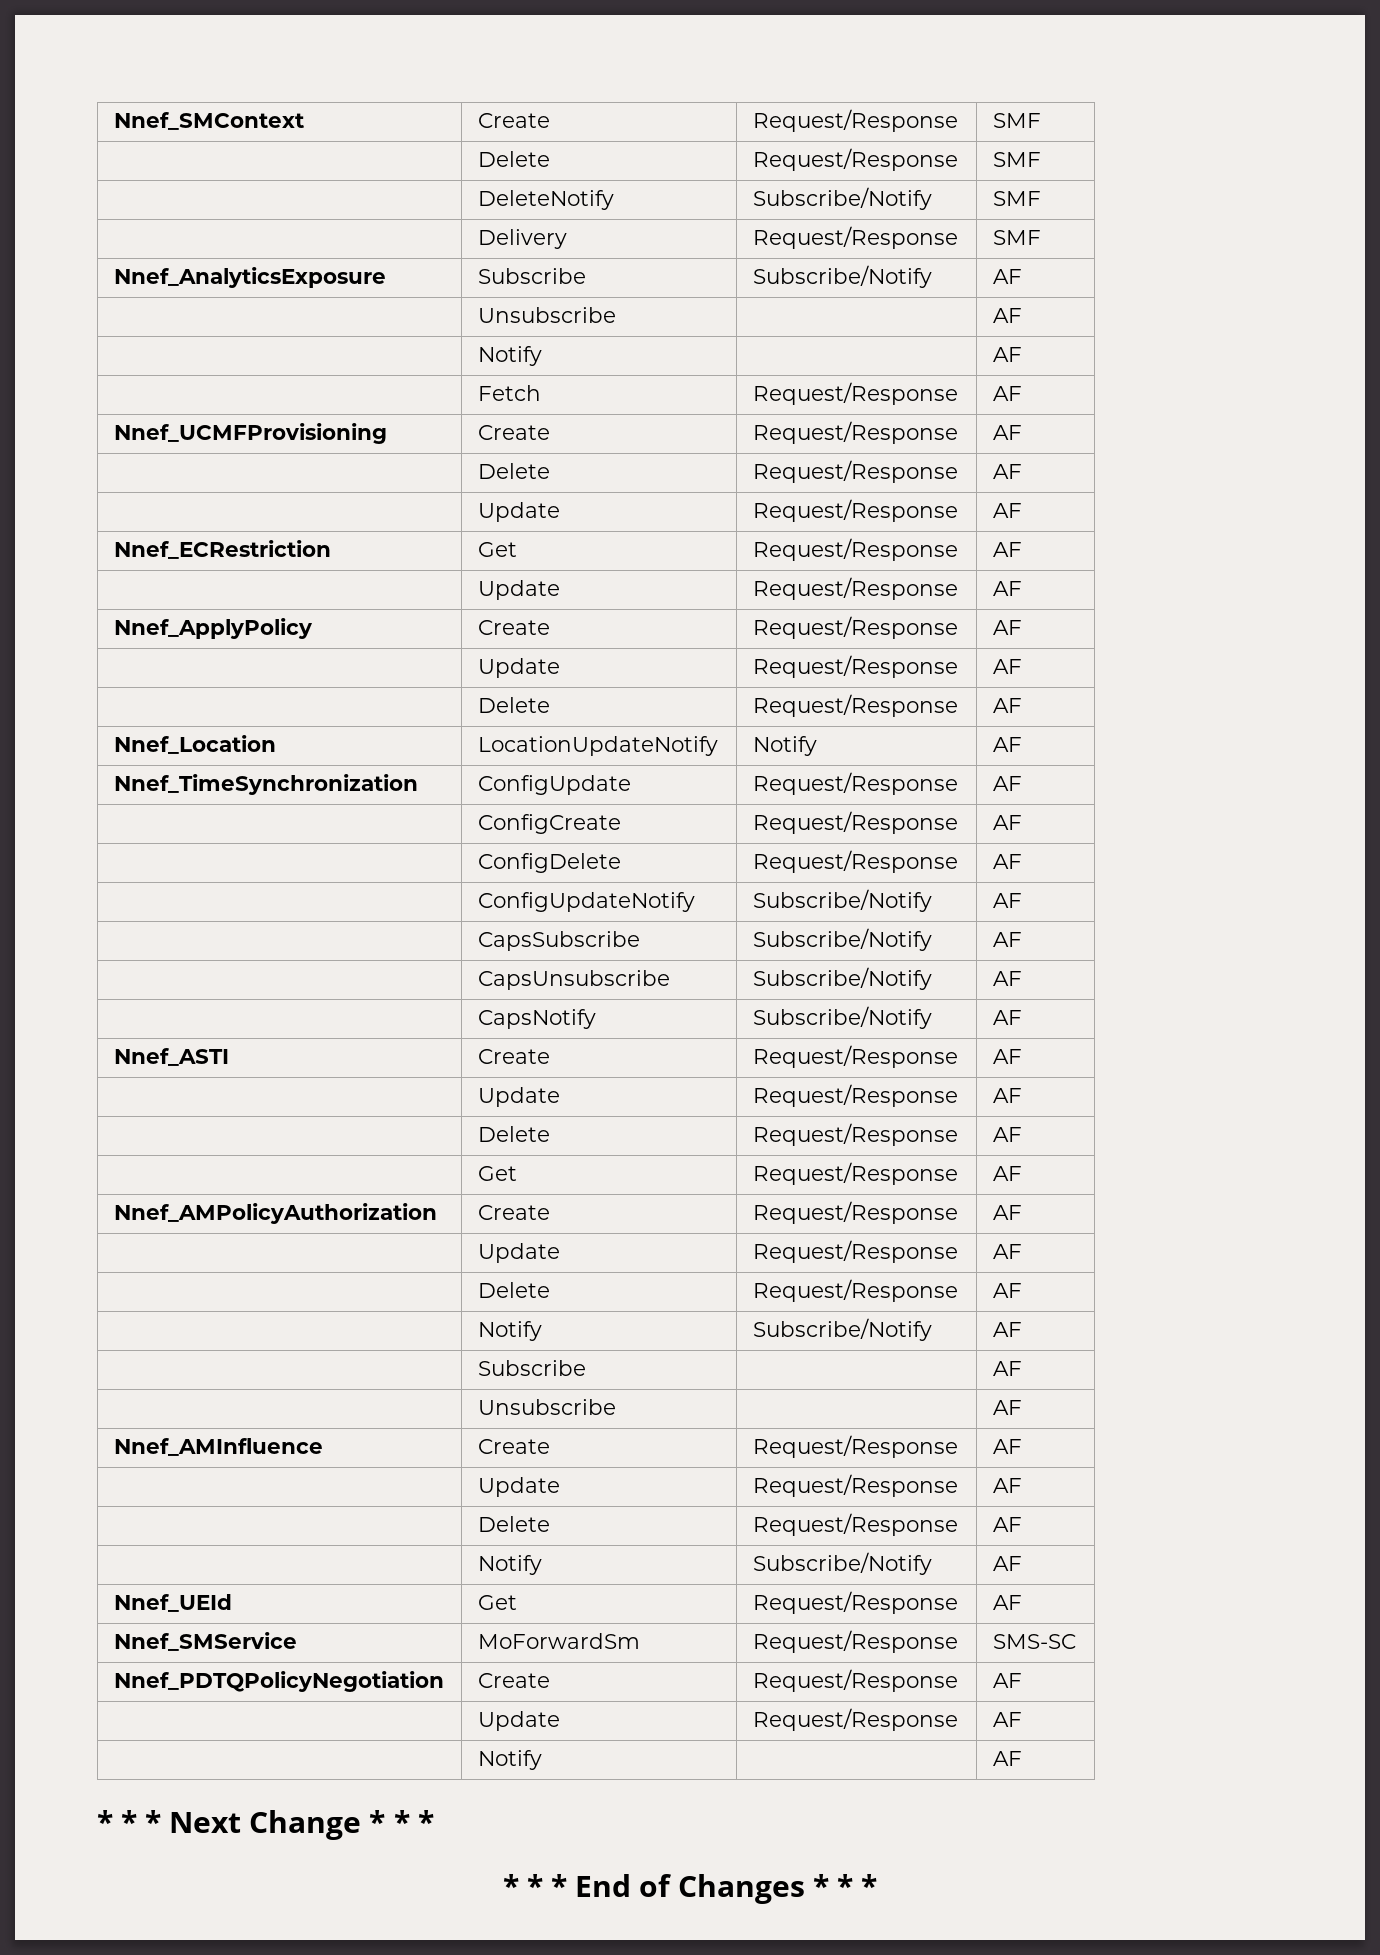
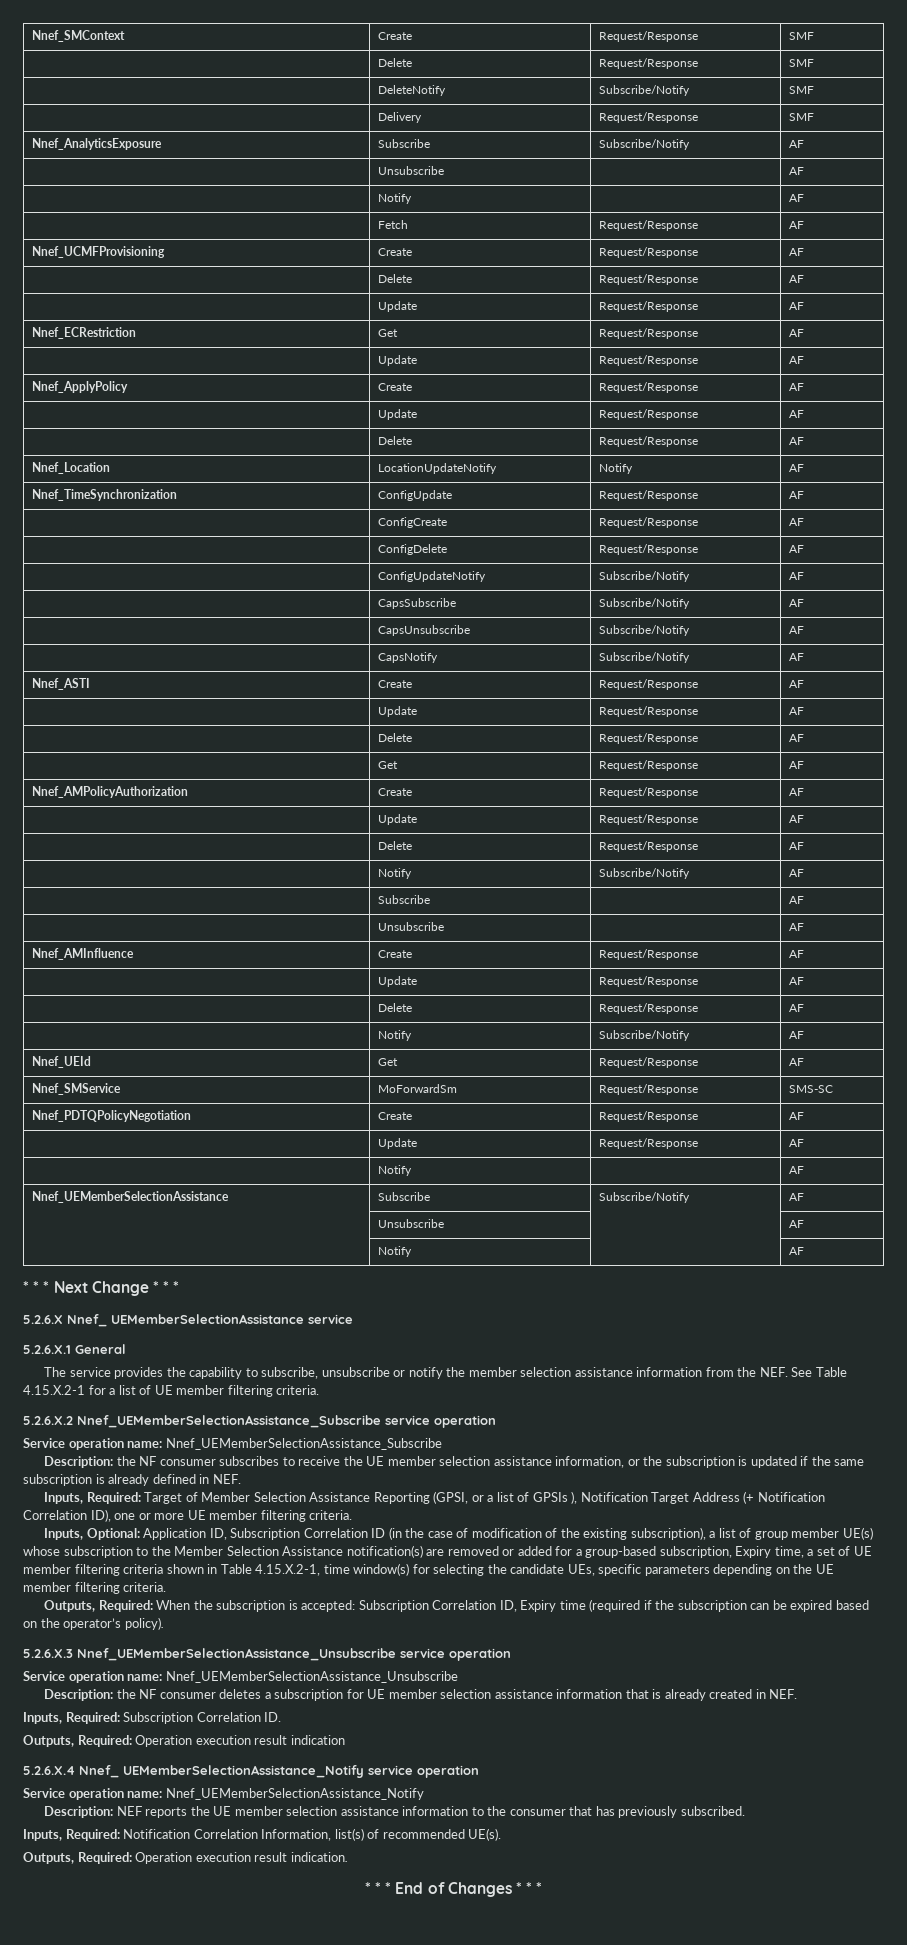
+ Nnef_UEMemberSelectionAssistance | Subscribe | Subscribe/Notify | AF
+ | Unsubscribe | | AF
+ | Notify | | AF
+ 5.2.6.X Nnef_ UEMemberSelectionAssistance service
+ 5.2.6.X.1 General
+ The service provides the capability to subscribe, unsubscribe or notify the member selection assistance information from the NEF. See Table 4.15.X.2-1 for a list of UE member filtering criteria.
+ 5.2.6.X.2 Nnef_UEMemberSelectionAssistance_Subscribe service operation
+ Service operation name: Nnef_UEMemberSelectionAssistance_Subscribe
+ Description: the NF consumer subscribes to receive the UE member selection assistance information, or the subscription is updated if the same subscription is already defined in NEF.
+ Inputs, Required: Target of Member Selection Assistance Reporting (GPSI, or a list of GPSIs ), Notification Target Address (+ Notification Correlation ID), one or more UE member filtering criteria.
+ Inputs, Optional: Application ID, Subscription Correlation ID (in the case of modification of the existing subscription), a list of group member UE(s) whose subscription to the Member Selection Assistance notification(s) are removed or added for a group-based subscription, Expiry time, a set of UE member filtering criteria shown in Table 4.15.X.2-1, time window(s) for selecting the candidate UEs, specific parameters depending on the UE member filtering criteria.
+ Outputs, Required: When the subscription is accepted: Subscription Correlation ID, Expiry time (required if the subscription can be expired based on the operator’s policy).
+ 5.2.6.X.3 Nnef_UEMemberSelectionAssistance_Unsubscribe service operation
+ Service operation name: Nnef_UEMemberSelectionAssistance_Unsubscribe
+ Description: the NF consumer deletes a subscription for UE member selection assistance information that is already created in NEF.
+ Inputs, Required: Subscription Correlation ID.
+ Outputs, Required: Operation execution result indication
+ 5.2.6.X.4 Nnef_ UEMemberSelectionAssistance_Notify service operation
+ Service operation name: Nnef_UEMemberSelectionAssistance_Notify
+ Description: NEF reports the UE member selection assistance information to the consumer that has previously subscribed.
+ Inputs, Required: Notification Correlation Information, list(s) of recommended UE(s).
+ Outputs, Required: Operation execution result indication.

